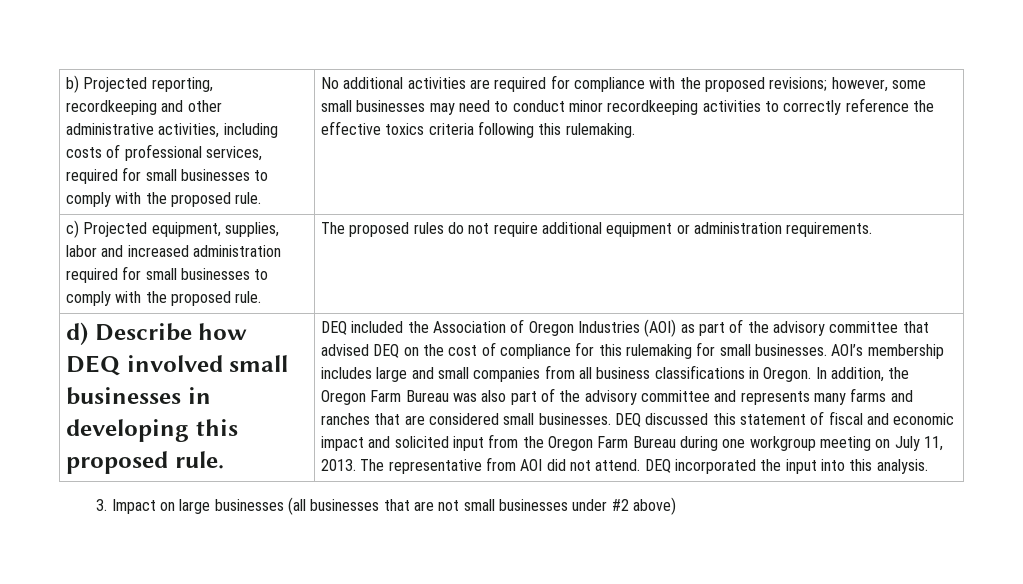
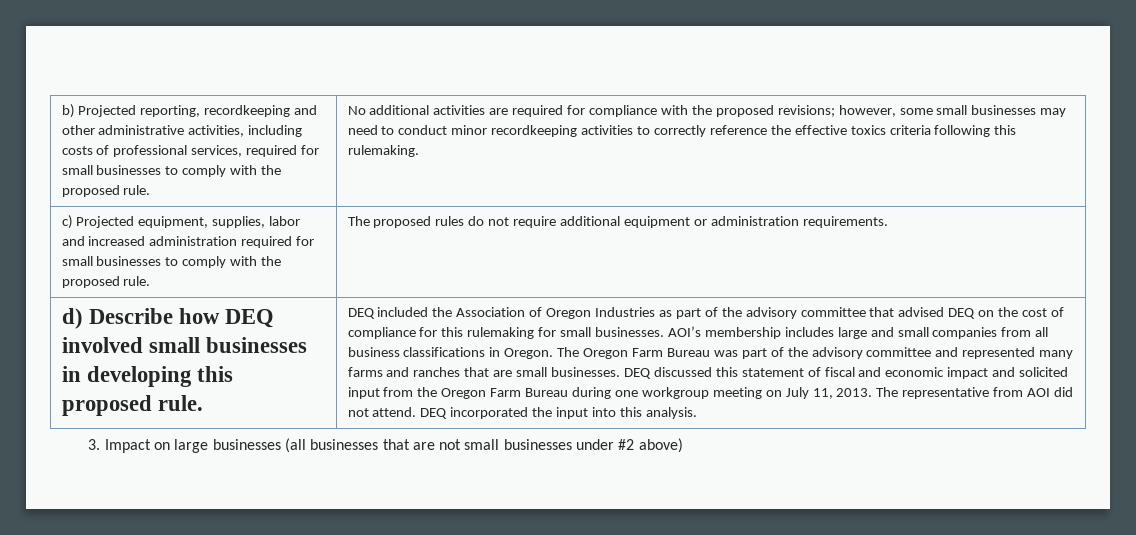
- DEQ included the Association of Oregon Industries (AOI) as part of the advisory committee that advised DEQ on the cost of compliance for this rulemaking for small businesses.
+ DEQ included the Association of Oregon Industries as part of the advisory committee that advised DEQ on the cost of compliance for this rulemaking for small businesses.
- In addition, the Oregon Farm Bureau was also part of the advisory committee and represents many farms and ranches that are considered small businesses.
+ The Oregon Farm Bureau was part of the advisory committee and represented many farms and ranches that are small businesses.

